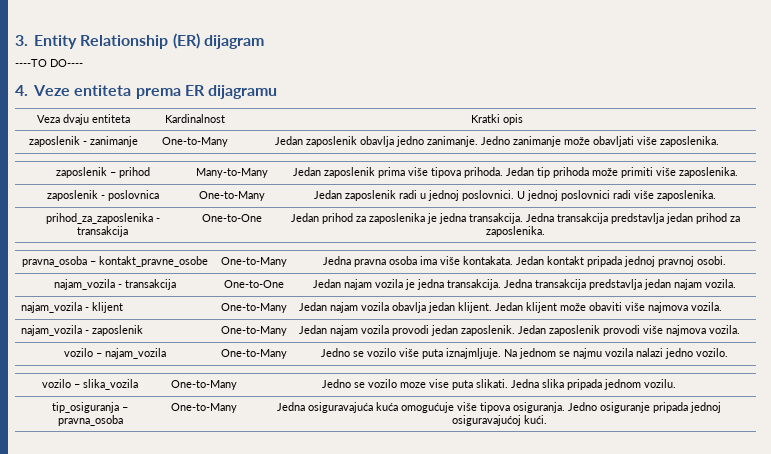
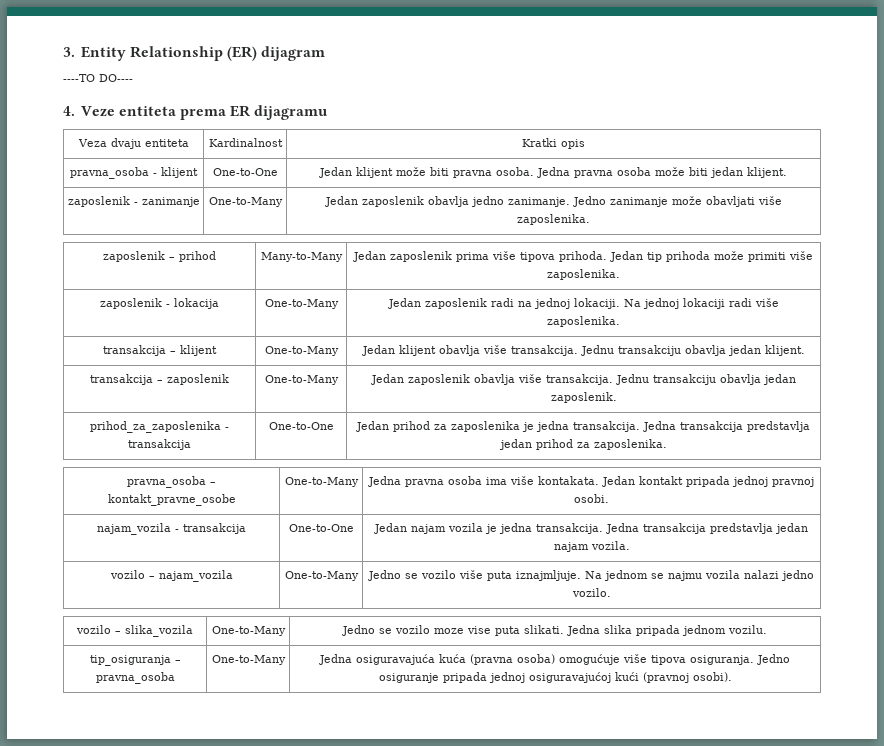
+ pravna_osoba - klijent | One-to-One | Jedan klijent može biti pravna osoba. Jedna pravna osoba može biti jedan klijent.
- zaposlenik - poslovnica | One-to-Many | Jedan zaposlenik radi u jednoj poslovnici. U jednoj poslovnici radi više zaposlenika.
+ zaposlenik - lokacija | One-to-Many | Jedan zaposlenik radi na jednoj lokaciji. Na jednoj lokaciji radi više zaposlenika.
+ transakcija – klijent | One-to-Many | Jedan klijent obavlja više transakcija. Jednu transakciju obavlja jedan klijent.
+ transakcija – zaposlenik | One-to-Many | Jedan zaposlenik obavlja više transakcija. Jednu transakciju obavlja jedan zaposlenik.
- najam_vozila - klijent | One-to-Many | Jedan najam vozila obavlja jedan klijent. Jedan klijent može obaviti više najmova vozila.
- najam_vozila - zaposlenik | One-to-Many | Jedan najam vozila provodi jedan zaposlenik. Jedan zaposlenik provodi više najmova vozila.
- tip_osiguranja – pravna_osoba | One-to-Many | Jedna osiguravajuća kuća omogućuje više tipova osiguranja. Jedno osiguranje pripada jednoj osiguravajućoj kući.
+ tip_osiguranja – pravna_osoba | One-to-Many | Jedna osiguravajuća kuća (pravna osoba) omogućuje više tipova osiguranja. Jedno osiguranje pripada jednoj osiguravajućoj kući (pravnoj osobi).

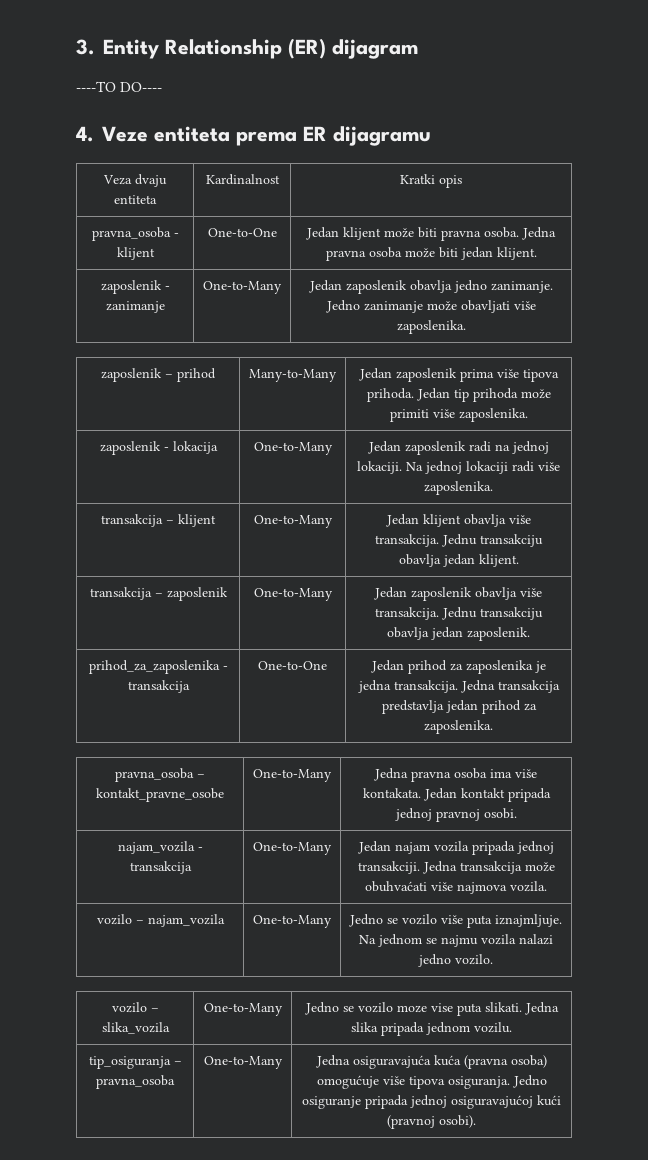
- najam_vozila - transakcija | One-to-One | Jedan najam vozila je jedna transakcija. Jedna transakcija predstavlja jedan najam vozila.
+ najam_vozila - transakcija | One-to-Many | Jedan najam vozila pripada jednoj transakciji. Jedna transakcija može obuhvaćati više najmova vozila.

